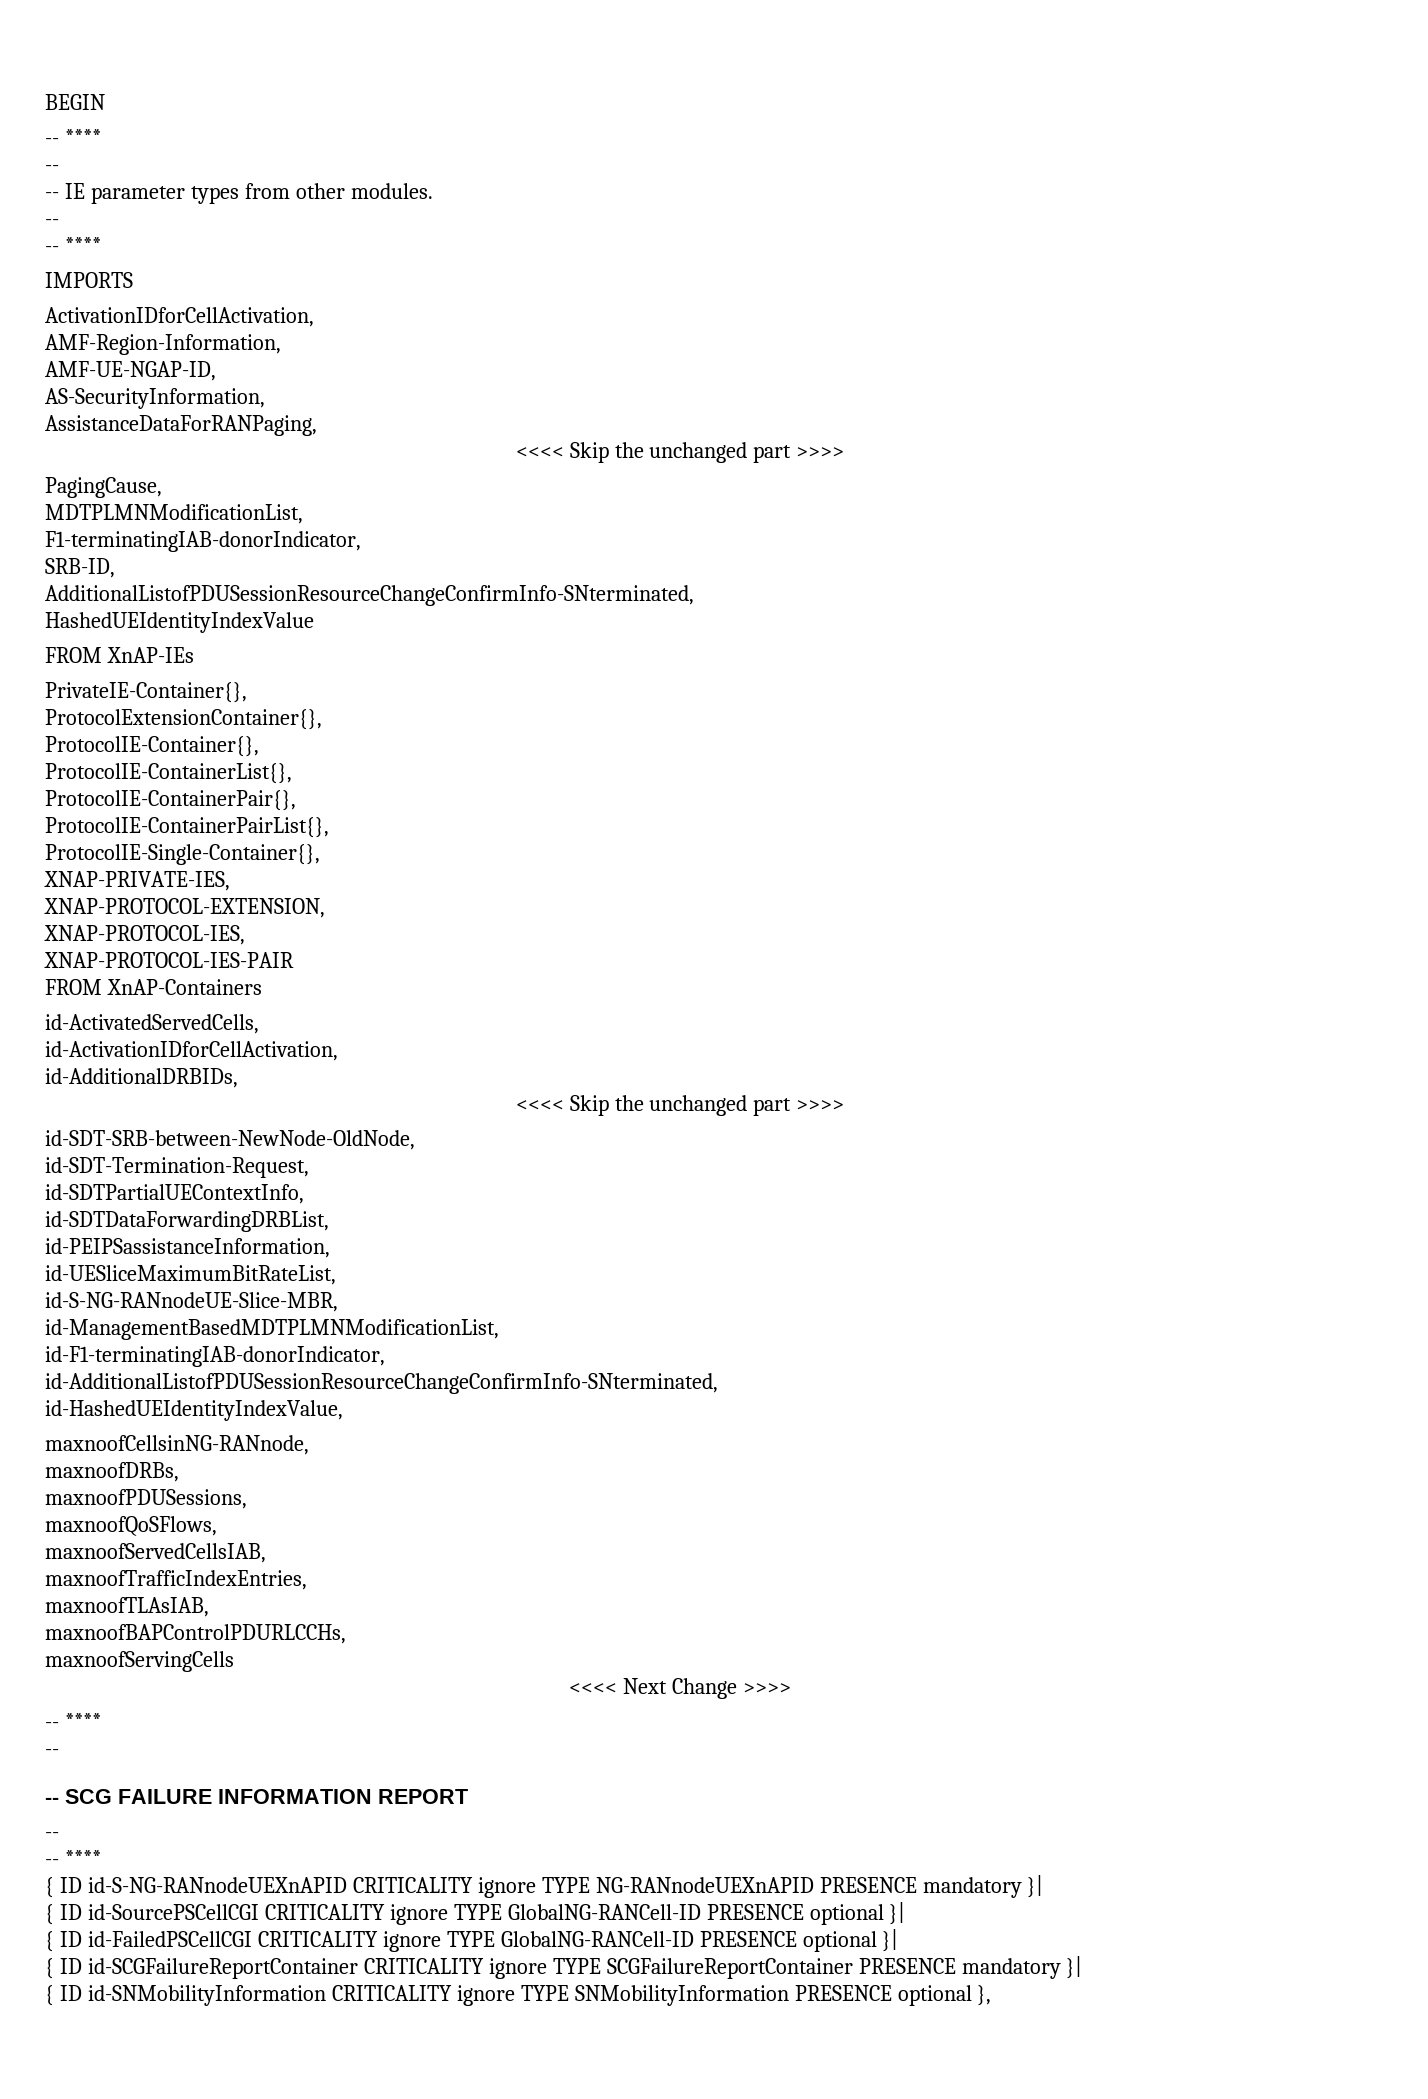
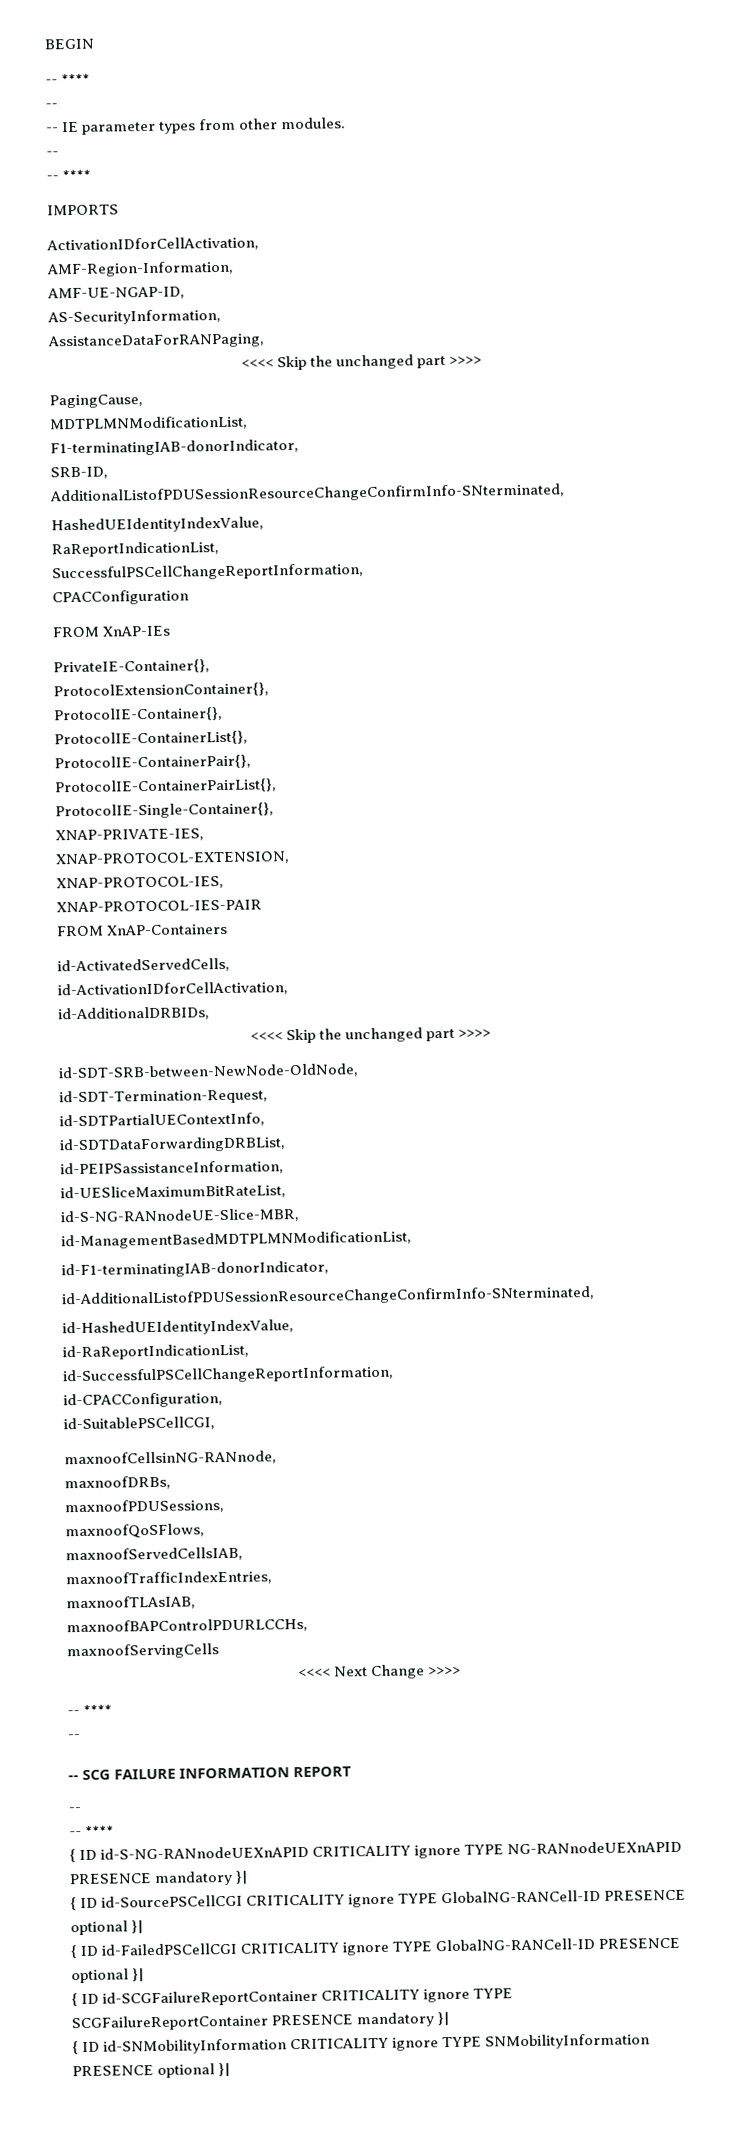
- HashedUEIdentityIndexValue
+ HashedUEIdentityIndexValue,
+ RaReportIndicationList,
+ SuccessfulPSCellChangeReportInformation,
+ CPACConfiguration
+ id-RaReportIndicationList,
+ id-SuccessfulPSCellChangeReportInformation,
+ id-CPACConfiguration,
+ id-SuitablePSCellCGI,
- { ID id-SNMobilityInformation CRITICALITY ignore TYPE SNMobilityInformation PRESENCE optional },
+ { ID id-SNMobilityInformation CRITICALITY ignore TYPE SNMobilityInformation PRESENCE optional }|

